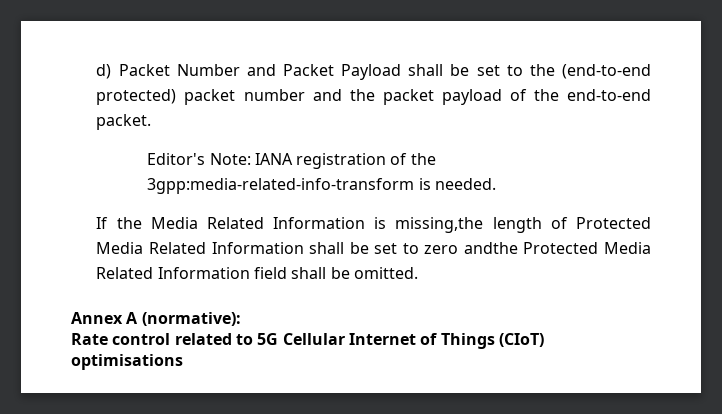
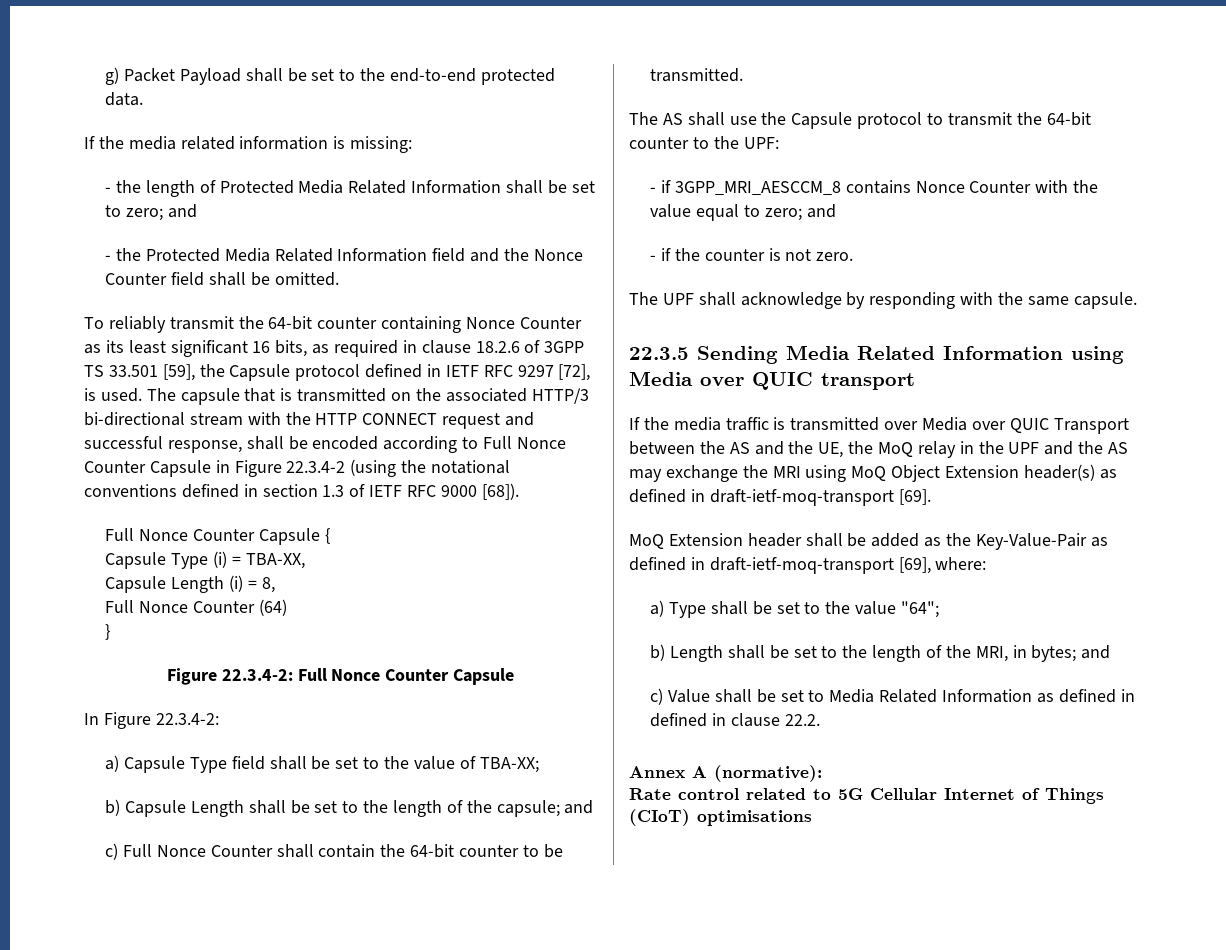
- d) Packet Number and Packet Payload shall be set to the (end-to-end protected) packet number and the packet payload of the end-to-end packet.
- Editor's Note: IANA registration of the 3gpp:media-related-info-transform is needed.
- If the Media Related Information is missing,the length of Protected Media Related Information shall be set to zero andthe Protected Media Related Information field shall be omitted.
+ g) Packet Payload shall be set to the end-to-end protected data.
+ If the media related information is missing:
+ - the length of Protected Media Related Information shall be set to zero; and
+ - the Protected Media Related Information field and the Nonce Counter field shall be omitted.
+ To reliably transmit the 64-bit counter containing Nonce Counter as its least significant 16 bits, as required in clause 18.2.6 of 3GPP TS 33.501 [59], the Capsule protocol defined in IETF RFC 9297 [72], is used. The capsule that is transmitted on the associated HTTP/3 bi-directional stream with the HTTP CONNECT request and successful response, shall be encoded according to Full Nonce Counter Capsule in Figure 22.3.4-2 (using the notational conventions defined in section 1.3 of IETF RFC 9000 [68]).
+ Full Nonce Counter Capsule {
+ Capsule Type (i) = TBA-XX,
+ Capsule Length (i) = 8,
+ Full Nonce Counter (64)
+ }
+ Figure 22.3.4-2: Full Nonce Counter Capsule
+ In Figure 22.3.4-2:
+ a) Capsule Type field shall be set to the value of TBA-XX;
+ b) Capsule Length shall be set to the length of the capsule; and
+ c) Full Nonce Counter shall contain the 64-bit counter to be transmitted.
+ The AS shall use the Capsule protocol to transmit the 64-bit counter to the UPF:
+ - if 3GPP_MRI_AESCCM_8 contains Nonce Counter with the value equal to zero; and
+ - if the counter is not zero.
+ The UPF shall acknowledge by responding with the same capsule.
+ 22.3.5 Sending Media Related Information using Media over QUIC transport
+ If the media traffic is transmitted over Media over QUIC Transport between the AS and the UE, the MoQ relay in the UPF and the AS may exchange the MRI using MoQ Object Extension header(s) as defined in draft-ietf-moq-transport [69].
+ MoQ Extension header shall be added as the Key-Value-Pair as defined in draft-ietf-moq-transport [69], where:
+ a) Type shall be set to the value "64";
+ b) Length shall be set to the length of the MRI, in bytes; and
+ c) Value shall be set to Media Related Information as defined in defined in clause 22.2.

